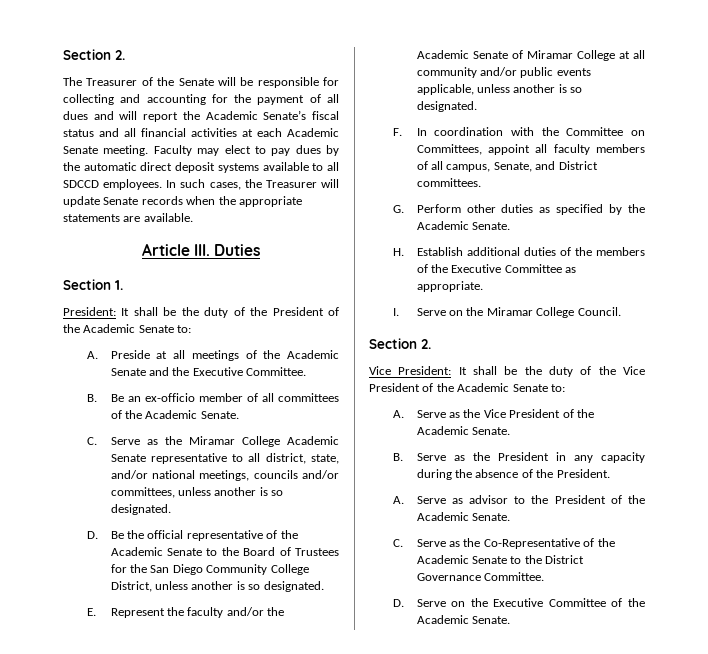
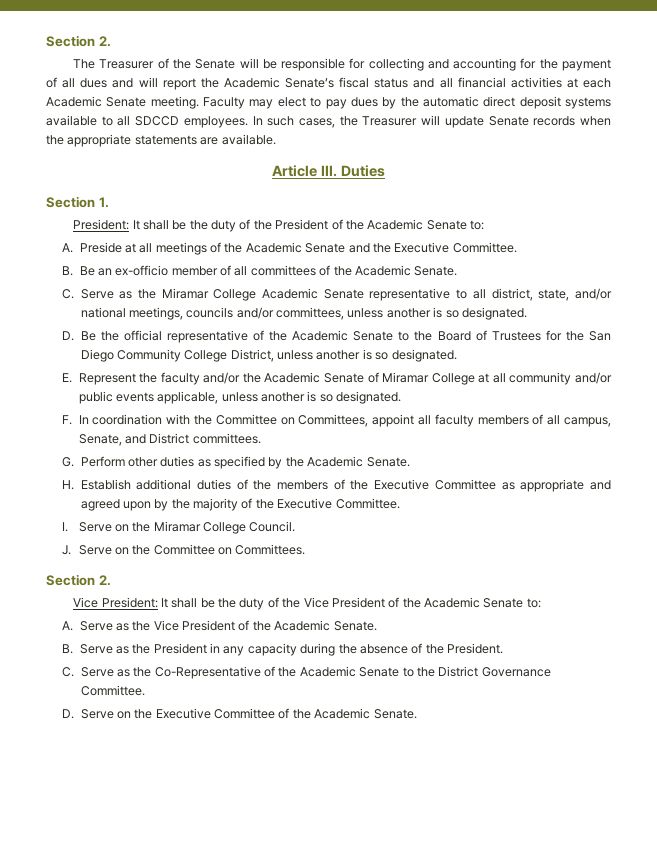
- H. Establish additional duties of the members of the Executive Committee as appropriate.
+ H. Establish additional duties of the members of the Executive Committee as appropriate and agreed upon by the majority of the Executive Committee.
+ J. Serve on the Committee on Committees.
- A. Serve as advisor to the President of the Academic Senate.

